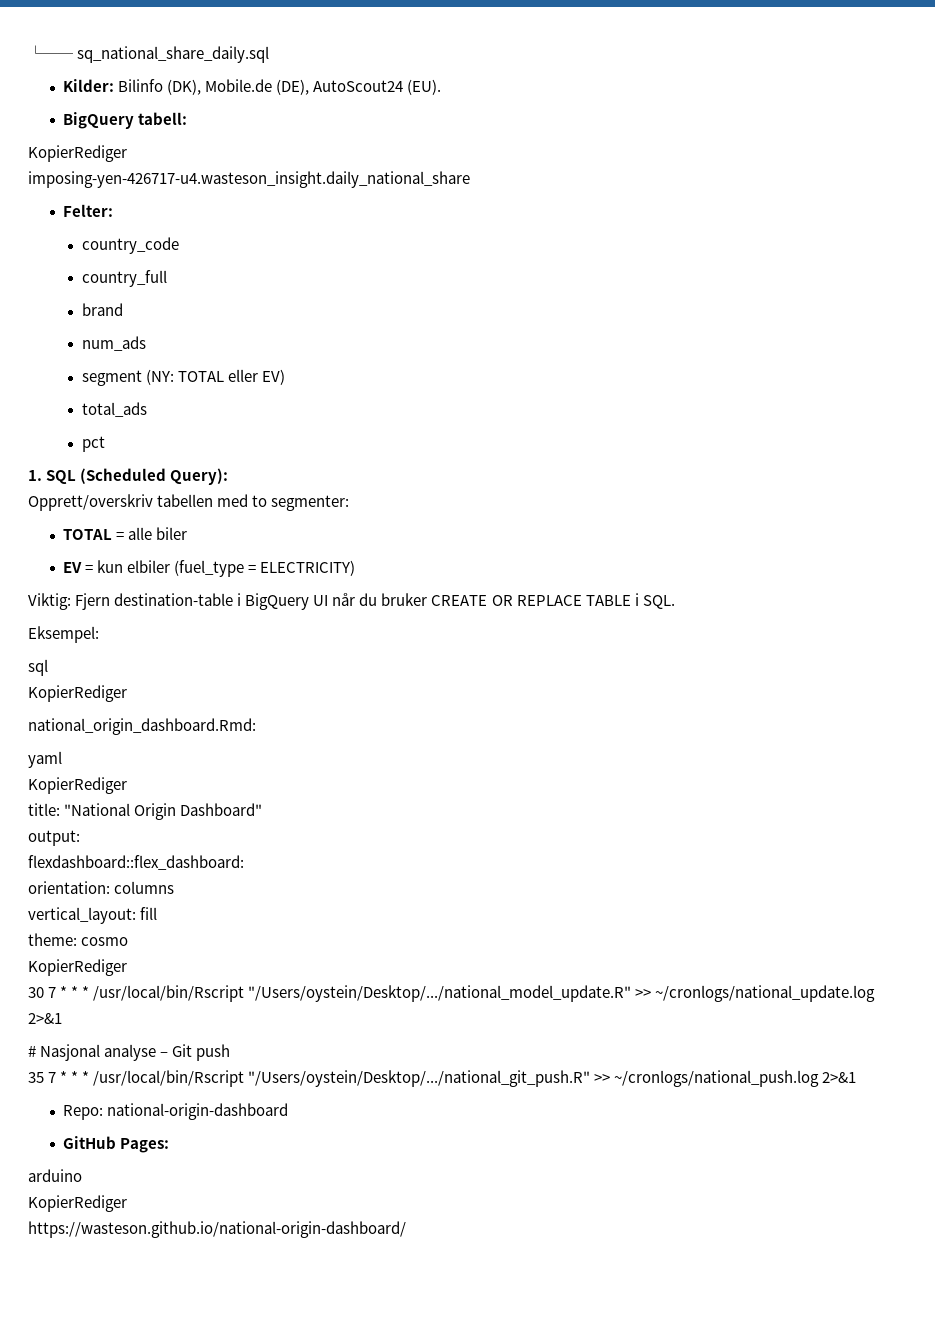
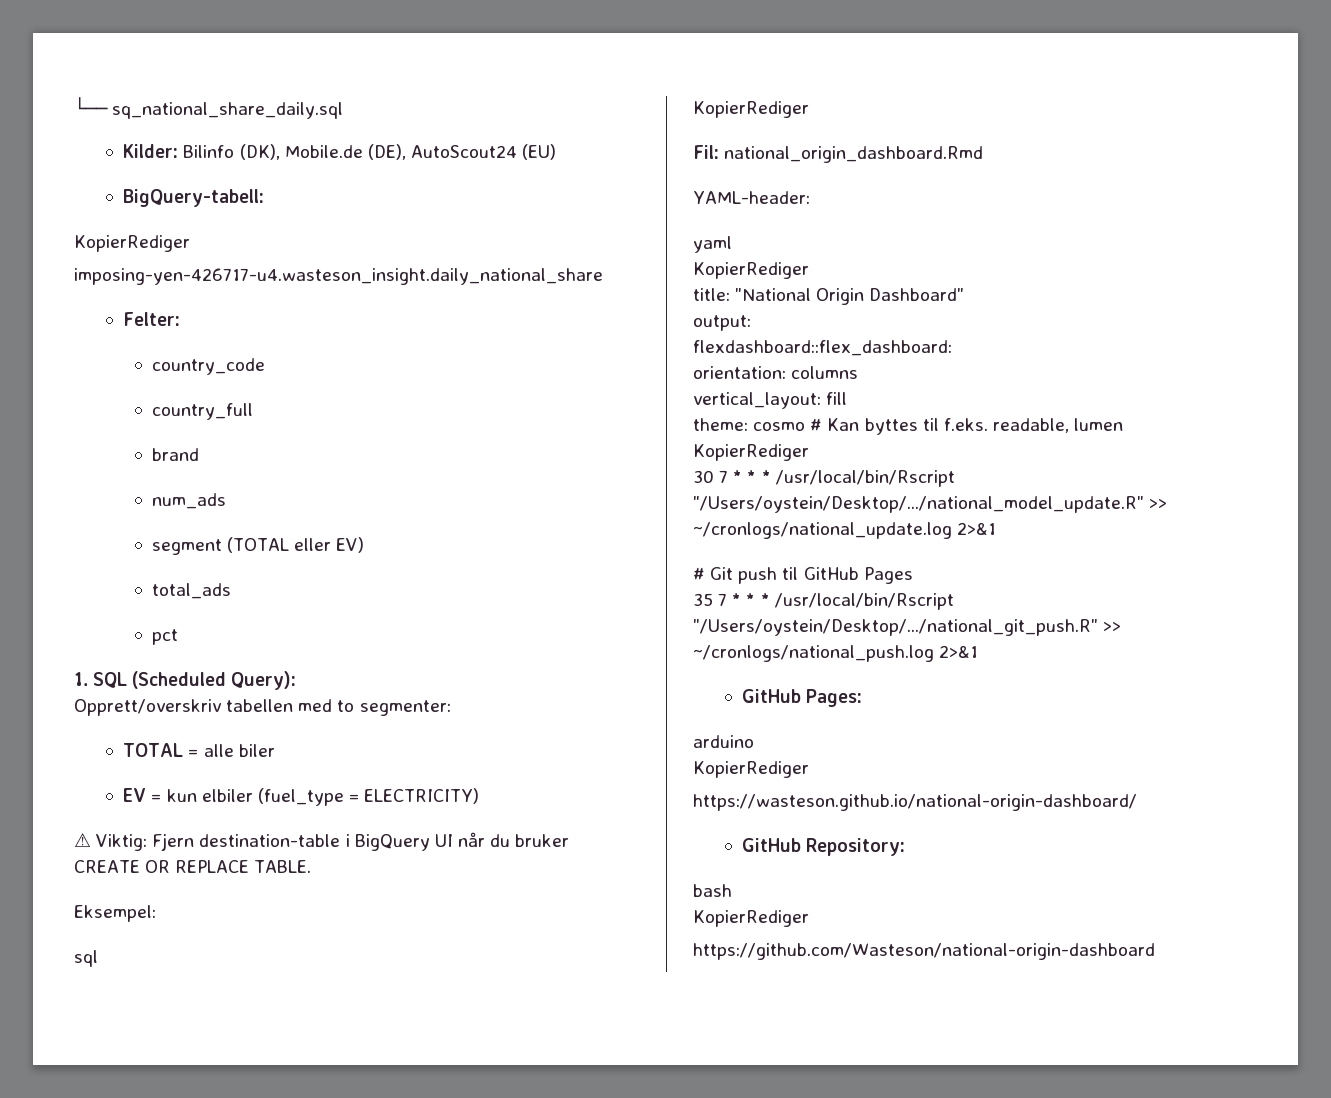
- Kilder: Bilinfo (DK), Mobile.de (DE), AutoScout24 (EU).
- BigQuery tabell:
+ Kilder: Bilinfo (DK), Mobile.de (DE), AutoScout24 (EU)
+ BigQuery-tabell:
- segment (NY: TOTAL eller EV)
+ segment (TOTAL eller EV)
- Viktig: Fjern destination-table i BigQuery UI når du bruker CREATE OR REPLACE TABLE i SQL.
+ ⚠ Viktig: Fjern destination-table i BigQuery UI når du bruker CREATE OR REPLACE TABLE.
- national_origin_dashboard.Rmd:
+ Fil: national_origin_dashboard.Rmd
+ YAML-header:
- theme: cosmo
+ theme: cosmo # Kan byttes til f.eks. readable, lumen
- # Nasjonal analyse – Git push
+ # Git push til GitHub Pages
- Repo: national-origin-dashboard
+ GitHub Repository:
+ bash
+ KopierRediger
+ https://github.com/Wasteson/national-origin-dashboard

